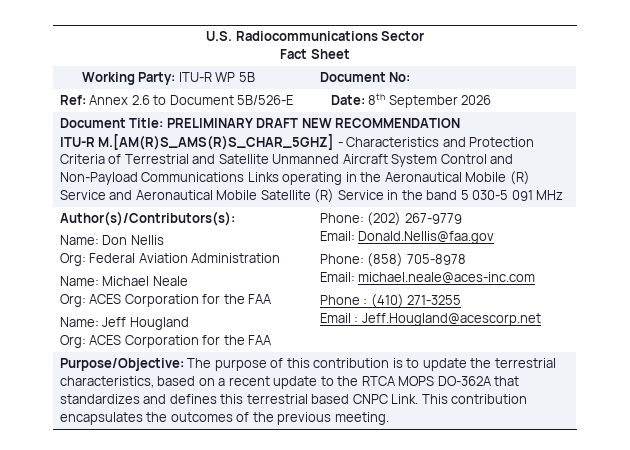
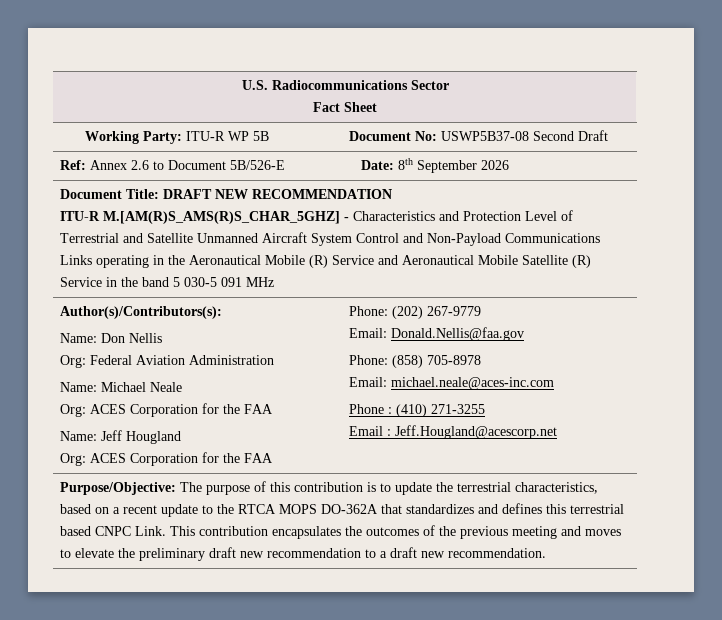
- Working Party: ITU-R WP 5B | Document No:
+ Working Party: ITU-R WP 5B | Document No: USWP5B37-08 Second Draft
- Document Title: PRELIMINARY DRAFT NEW RECOMMENDATION
+ Document Title: DRAFT NEW RECOMMENDATION
- ITU-R M.[AM(R)S_AMS(R)S_CHAR_5GHZ] - Characteristics and Protection Criteria of Terrestrial and Satellite Unmanned Aircraft System Control and Non-Payload Communications Links operating in the Aeronautical Mobile (R) Service and Aeronautical Mobile Satellite (R) Service in the band 5 030-5 091 MHz
+ ITU-R M.[AM(R)S_AMS(R)S_CHAR_5GHZ] - Characteristics and Protection Level of Terrestrial and Satellite Unmanned Aircraft System Control and Non-Payload Communications Links operating in the Aeronautical Mobile (R) Service and Aeronautical Mobile Satellite (R) Service in the band 5 030-5 091 MHz
- This contribution encapsulates the outcomes of the previous meeting.
+ This contribution encapsulates the outcomes of the previous meeting and moves to elevate the preliminary draft new recommendation to a draft new recommendation.

